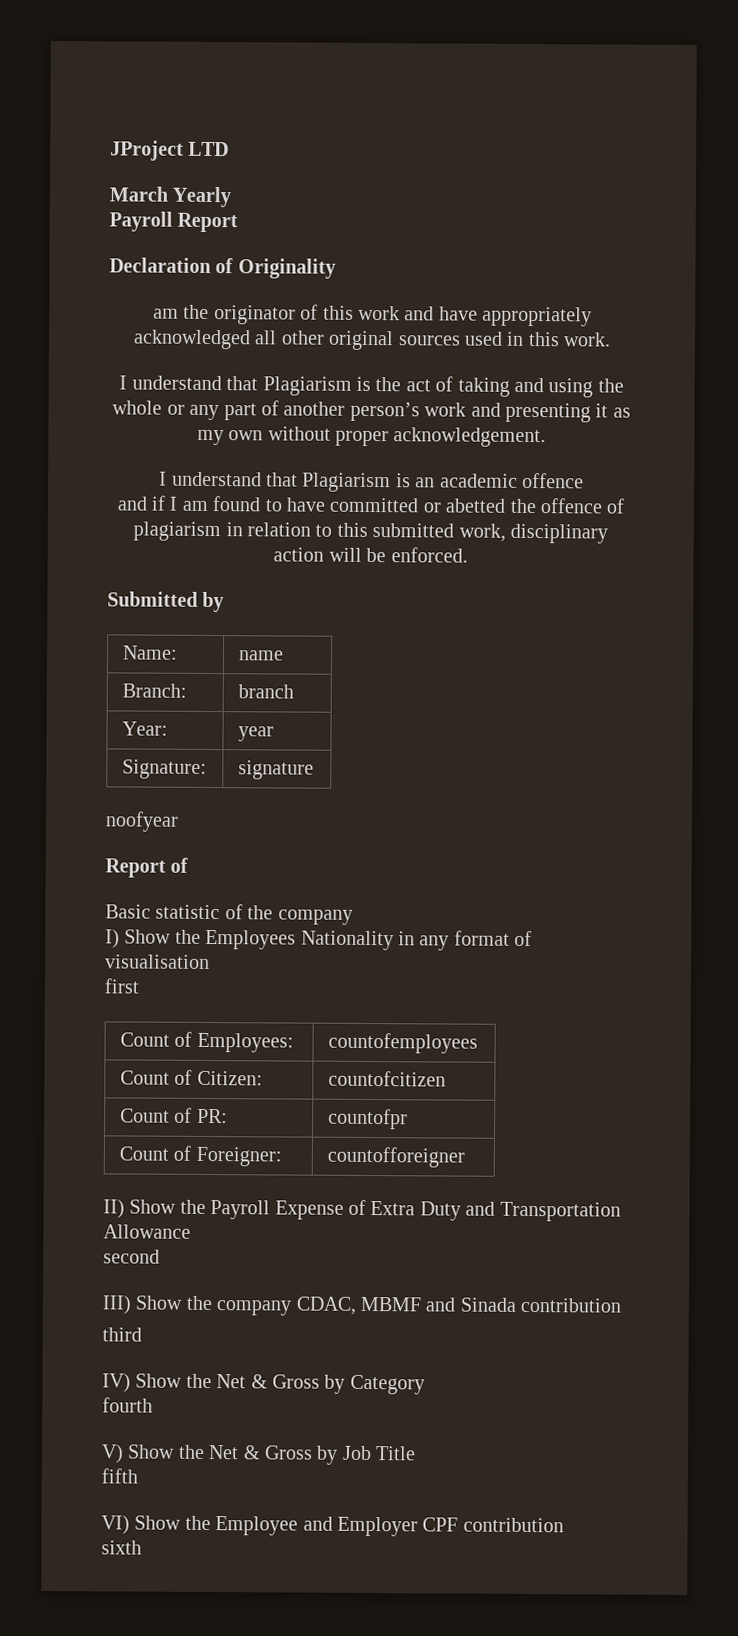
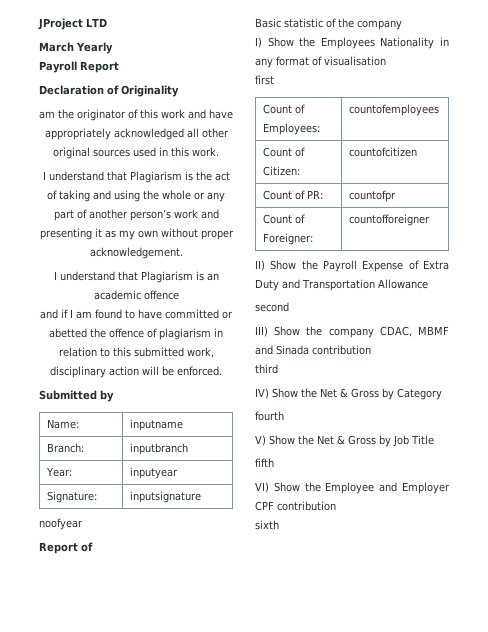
- Name: | name
+ Name: | inputname
- Branch: | branch
+ Branch: | inputbranch
- Year: | year
+ Year: | inputyear
- Signature: | signature
+ Signature: | inputsignature

